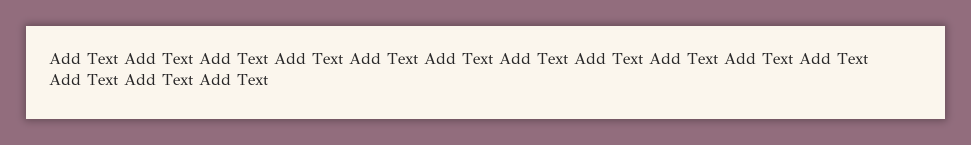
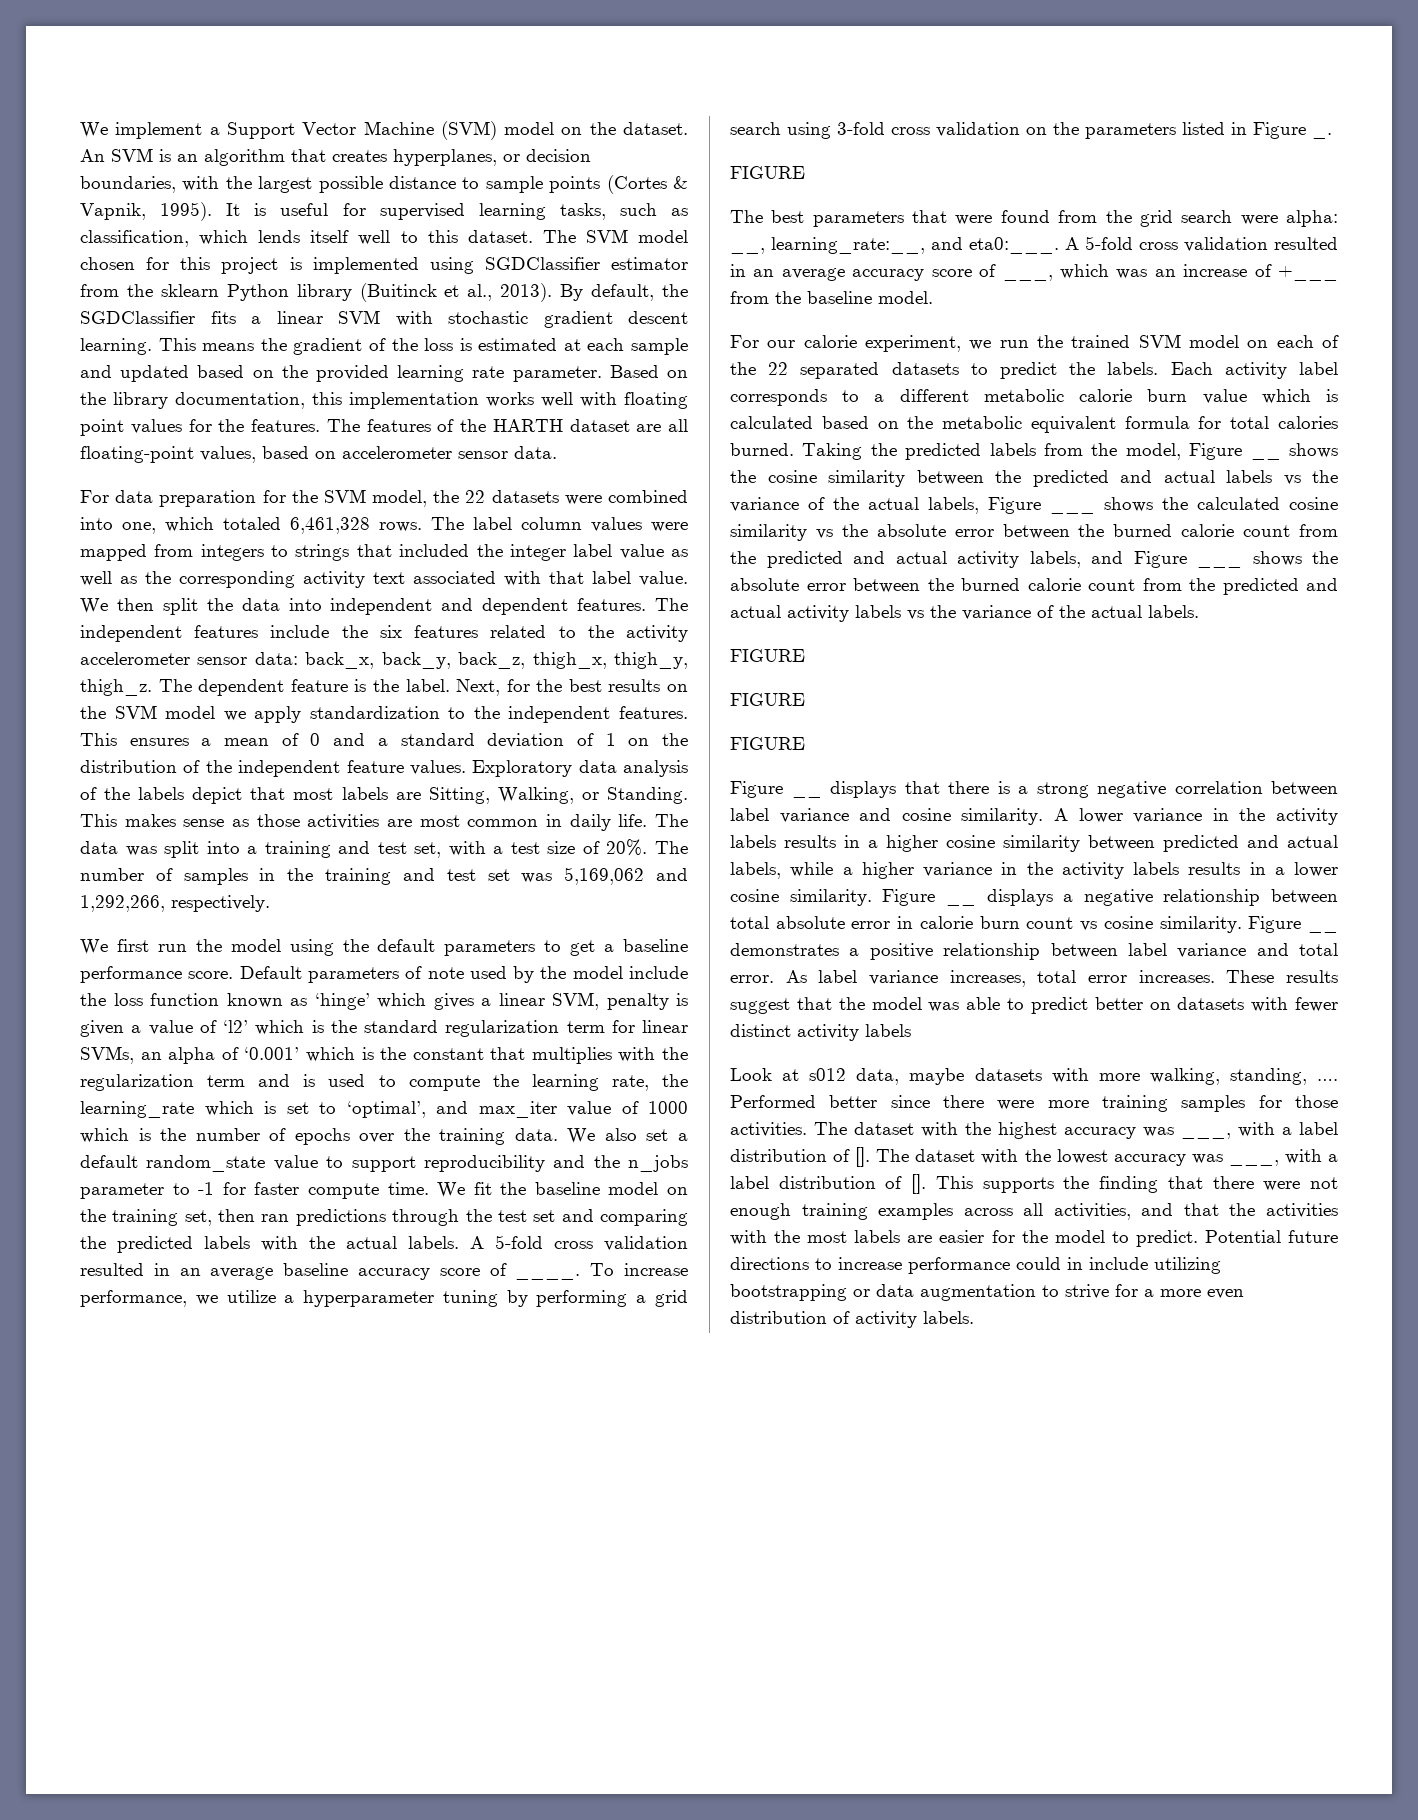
- Add Text Add Text Add Text Add Text Add Text Add Text Add Text Add Text Add Text Add Text Add Text Add Text Add Text Add Text
+ We implement a Support Vector Machine (SVM) model on the dataset. An SVM is an algorithm that creates hyperplanes, or decision boundaries, with the largest possible distance to sample points (Cortes & Vapnik, 1995). It is useful for supervised learning tasks, such as classification, which lends itself well to this dataset. The SVM model chosen for this project is implemented using SGDClassifier estimator from the sklearn Python library (Buitinck et al., 2013). By default, the SGDClassifier fits a linear SVM with stochastic gradient descent learning. This means the gradient of the loss is estimated at each sample and updated based on the provided learning rate parameter. Based on the library documentation, this implementation works well with floating point values for the features. The features of the HARTH dataset are all floating-point values, based on accelerometer sensor data.
+ For data preparation for the SVM model, the 22 datasets were combined into one, which totaled 6,461,328 rows. The label column values were mapped from integers to strings that included the integer label value as well as the corresponding activity text associated with that label value. We then split the data into independent and dependent features. The independent features include the six features related to the activity accelerometer sensor data: back_x, back_y, back_z, thigh_x, thigh_y, thigh_z. The dependent feature is the label. Next, for the best results on the SVM model we apply standardization to the independent features. This ensures a mean of 0 and a standard deviation of 1 on the distribution of the independent feature values. Exploratory data analysis of the labels depict that most labels are Sitting, Walking, or Standing. This makes sense as those activities are most common in daily life. The data was split into a training and test set, with a test size of 20%. The number of samples in the training and test set was 5,169,062 and 1,292,266, respectively.
+ We first run the model using the default parameters to get a baseline performance score. Default parameters of note used by the model include the loss function known as ‘hinge’ which gives a linear SVM, penalty is given a value of ‘l2’ which is the standard regularization term for linear SVMs, an alpha of ‘0.001’ which is the constant that multiplies with the regularization term and is used to compute the learning rate, the learning_rate which is set to ‘optimal’, and max_iter value of 1000 which is the number of epochs over the training data. We also set a default random_state value to support reproducibility and the n_jobs parameter to -1 for faster compute time. We fit the baseline model on the training set, then ran predictions through the test set and comparing the predicted labels with the actual labels. A 5-fold cross validation resulted in an average baseline accuracy score of ____. To increase performance, we utilize a hyperparameter tuning by performing a grid search using 3-fold cross validation on the parameters listed in Figure _.
+ FIGURE
+ The best parameters that were found from the grid search were alpha: __, learning_rate:__, and eta0:___. A 5-fold cross validation resulted in an average accuracy score of ___, which was an increase of +___ from the baseline model.
+ For our calorie experiment, we run the trained SVM model on each of the 22 separated datasets to predict the labels. Each activity label corresponds to a different metabolic calorie burn value which is calculated based on the metabolic equivalent formula for total calories burned. Taking the predicted labels from the model, Figure __ shows the cosine similarity between the predicted and actual labels vs the variance of the actual labels, Figure ___ shows the calculated cosine similarity vs the absolute error between the burned calorie count from the predicted and actual activity labels, and Figure ___ shows the absolute error between the burned calorie count from the predicted and actual activity labels vs the variance of the actual labels.
+ FIGURE
+ FIGURE
+ FIGURE
+ Figure __ displays that there is a strong negative correlation between label variance and cosine similarity. A lower variance in the activity labels results in a higher cosine similarity between predicted and actual labels, while a higher variance in the activity labels results in a lower cosine similarity. Figure __ displays a negative relationship between total absolute error in calorie burn count vs cosine similarity. Figure __ demonstrates a positive relationship between label variance and total error. As label variance increases, total error increases. These results suggest that the model was able to predict better on datasets with fewer distinct activity labels
+ Look at s012 data, maybe datasets with more walking, standing, …. Performed better since there were more training samples for those activities. The dataset with the highest accuracy was ___, with a label distribution of []. The dataset with the lowest accuracy was ___, with a label distribution of []. This supports the finding that there were not enough training examples across all activities, and that the activities with the most labels are easier for the model to predict. Potential future directions to increase performance could in include utilizing bootstrapping or data augmentation to strive for a more even distribution of activity labels.

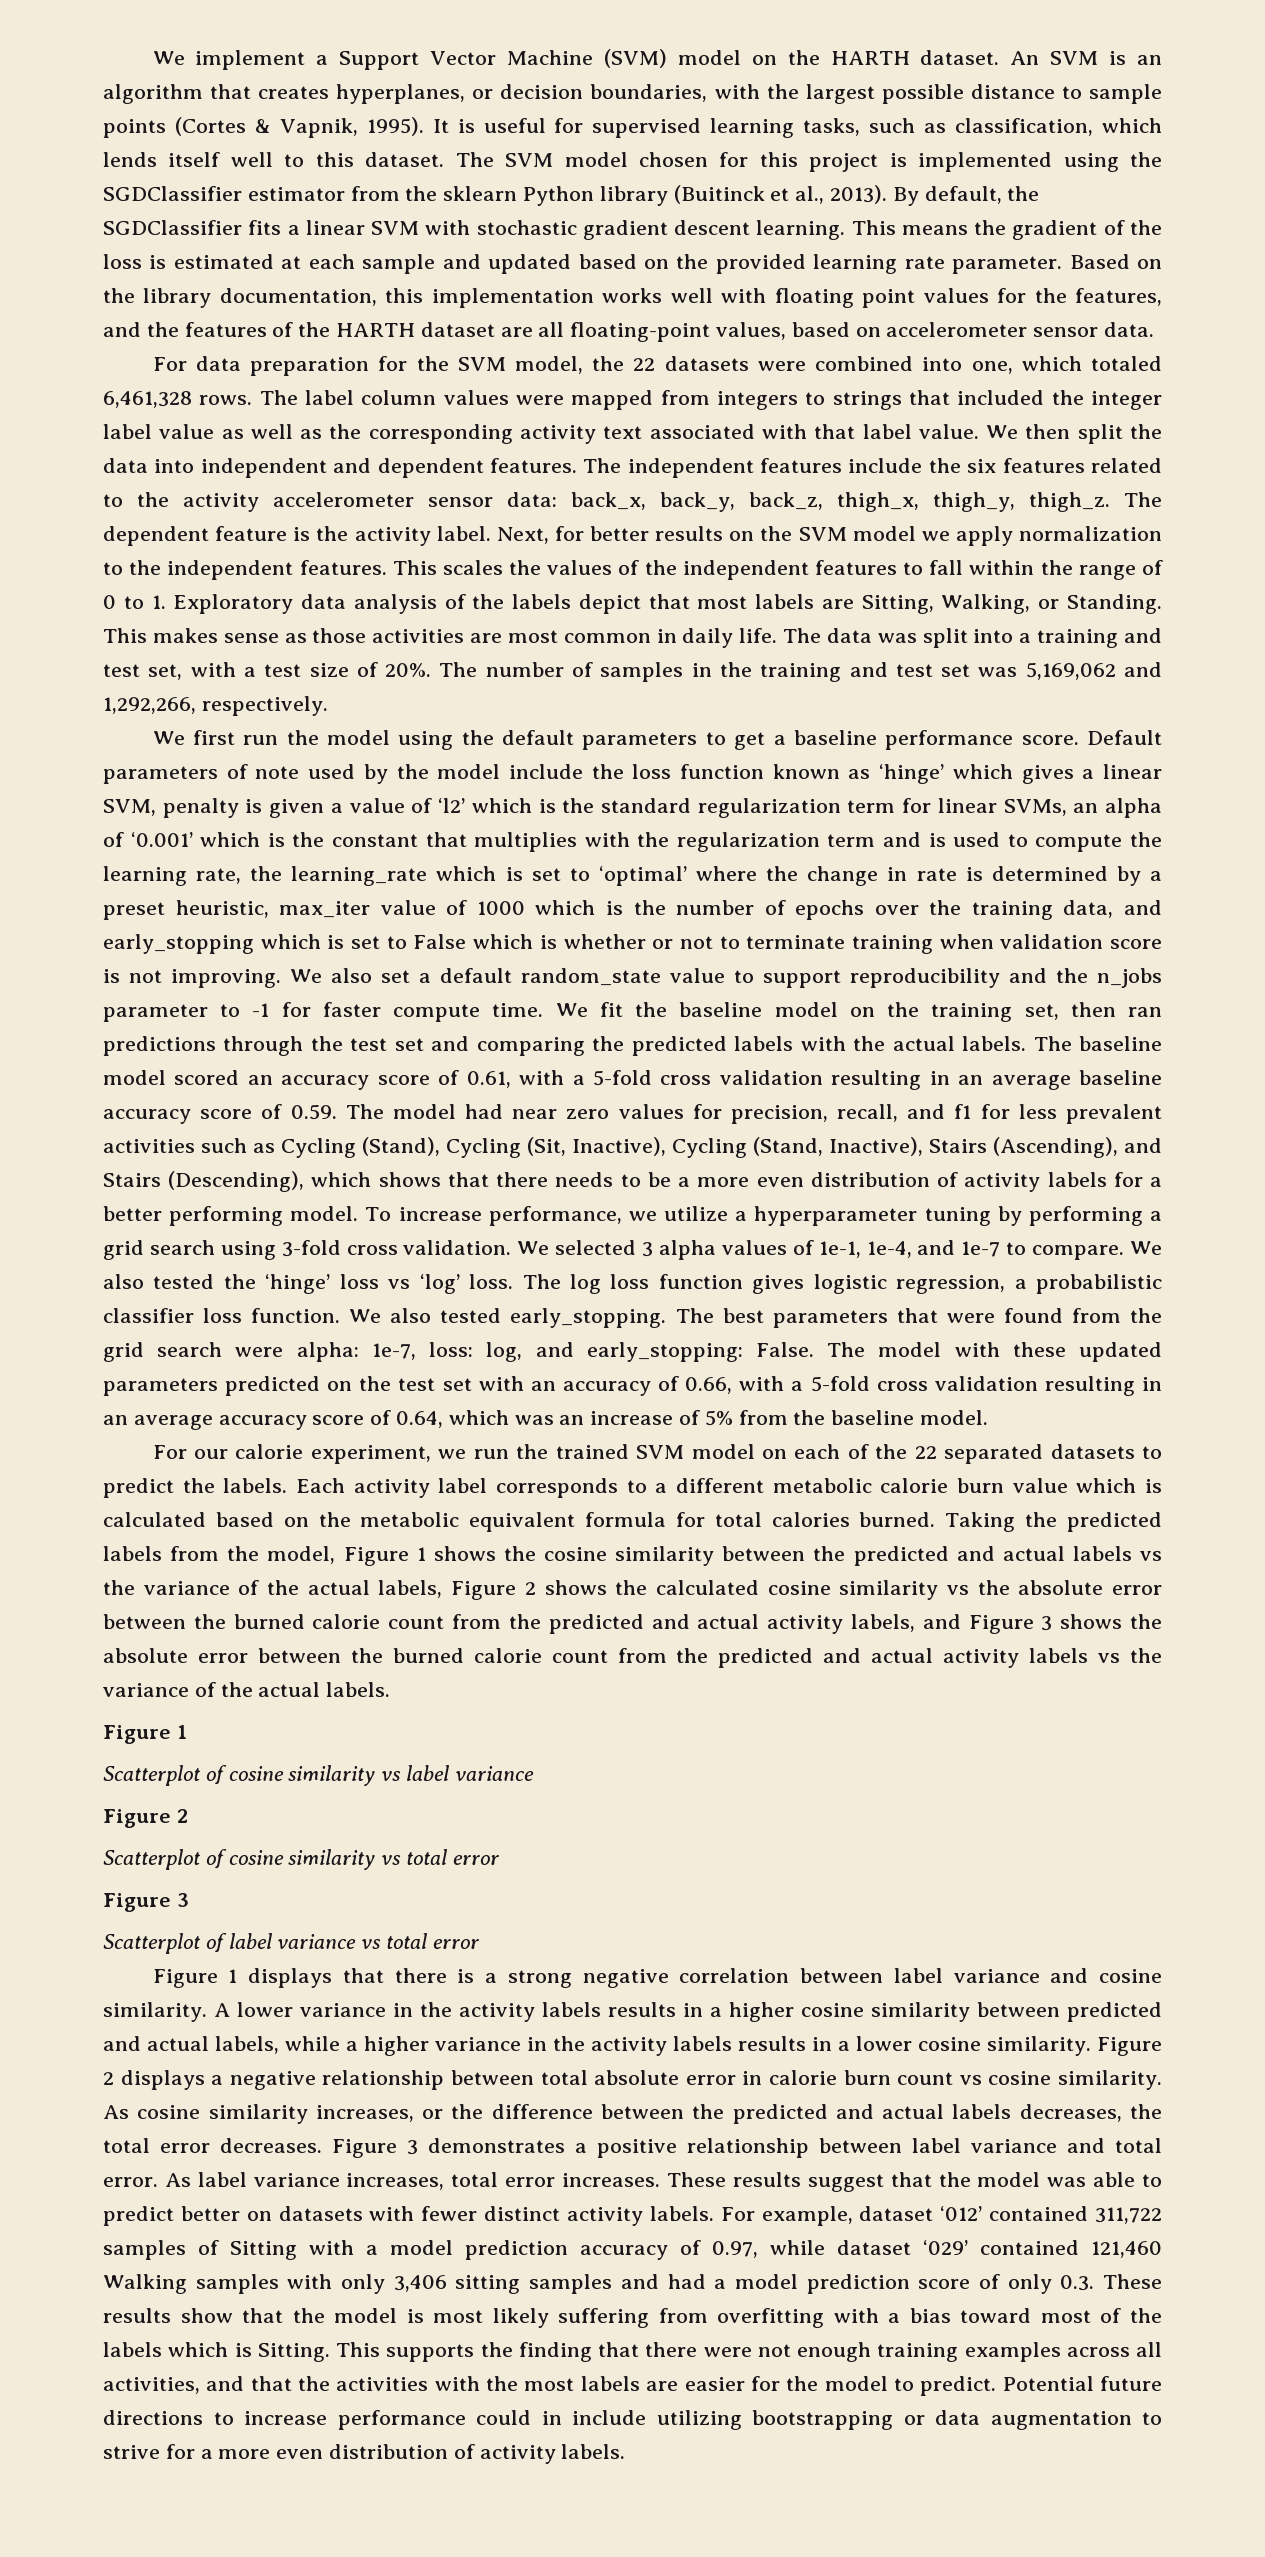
- We implement a Support Vector Machine (SVM) model on the dataset.
+ We implement a Support Vector Machine (SVM) model on the HARTH dataset.
- The SVM model chosen for this project is implemented using SGDClassifier estimator from the sklearn Python library (Buitinck et al., 2013).
+ The SVM model chosen for this project is implemented using the SGDClassifier estimator from the sklearn Python library (Buitinck et al., 2013).
- Based on the library documentation, this implementation works well with floating point values for the features. The features of the HARTH dataset are all floating-point values, based on accelerometer sensor data.
+ Based on the library documentation, this implementation works well with floating point values for the features, and the features of the HARTH dataset are all floating-point values, based on accelerometer sensor data.
- The dependent feature is the label.
+ The dependent feature is the activity label.
- Next, for the best results on the SVM model we apply standardization to the independent features.
+ Next, for better results on the SVM model we apply normalization to the independent features.
- This ensures a mean of 0 and a standard deviation of 1 on the distribution of the independent feature values. Exploratory data analysis of the labels depict that most labels are Sitting, Walking, or Standing.
+ This scales the values of the independent features to fall within the range of 0 to 1. Exploratory data analysis of the labels depict that most labels are Sitting, Walking, or Standing.
- Default parameters of note used by the model include the loss function known as ‘hinge’ which gives a linear SVM, penalty is given a value of ‘l2’ which is the standard regularization term for linear SVMs, an alpha of ‘0.001’ which is the constant that multiplies with the regularization term and is used to compute the learning rate, the learning_rate which is set to ‘optimal’, and max_iter value of 1000 which is the number of epochs over the training data.
+ Default parameters of note used by the model include the loss function known as ‘hinge’ which gives a linear SVM, penalty is given a value of ‘l2’ which is the standard regularization term for linear SVMs, an alpha of ‘0.001’ which is the constant that multiplies with the regularization term and is used to compute the learning rate, the learning_rate which is set to ‘optimal’ where the change in rate is determined by a preset heuristic, max_iter value of 1000 which is the number of epochs over the training data, and early_stopping which is set to False which is whether or not to terminate training when validation score is not improving.
- A 5-fold cross validation resulted in an average baseline accuracy score of ____.
+ The baseline model scored an accuracy score of 0.61, with a 5-fold cross validation resulting in an average baseline accuracy score of 0.59. The model had near zero values for precision, recall, and f1 for less prevalent activities such as Cycling (Stand), Cycling (Sit, Inactive), Cycling (Stand, Inactive), Stairs (Ascending), and Stairs (Descending), which shows that there needs to be a more even distribution of activity labels for a better performing model.
- To increase performance, we utilize a hyperparameter tuning by performing a grid search using 3-fold cross validation on the parameters listed in Figure _.
- FIGURE
- The best parameters that were found from the grid search were alpha: __, learning_rate:__, and eta0:___. A 5-fold cross validation resulted in an average accuracy score of ___, which was an increase of +___ from the baseline model.
+ To increase performance, we utilize a hyperparameter tuning by performing a grid search using 3-fold cross validation. We selected 3 alpha values of 1e-1, 1e-4, and 1e-7 to compare. We also tested the ‘hinge’ loss vs ‘log’ loss. The log loss function gives logistic regression, a probabilistic classifier loss function. We also tested early_stopping. The best parameters that were found from the grid search were alpha: 1e-7, loss: log, and early_stopping: False. The model with these updated parameters predicted on the test set with an accuracy of 0.66, with a 5-fold cross validation resulting in an average accuracy score of 0.64, which was an increase of 5% from the baseline model.
- Taking the predicted labels from the model, Figure __ shows the cosine similarity between the predicted and actual labels vs the variance of the actual labels, Figure ___ shows the calculated cosine similarity vs the absolute error between the burned calorie count from the predicted and actual activity labels, and Figure ___ shows the absolute error between the burned calorie count from the predicted and actual activity labels vs the variance of the actual labels.
- FIGURE
- FIGURE
- FIGURE
- Figure __ displays that there is a strong negative correlation between label variance and cosine similarity.
+ Taking the predicted labels from the model, Figure 1 shows the cosine similarity between the predicted and actual labels vs the variance of the actual labels, Figure 2 shows the calculated cosine similarity vs the absolute error between the burned calorie count from the predicted and actual activity labels, and Figure 3 shows the absolute error between the burned calorie count from the predicted and actual activity labels vs the variance of the actual labels.
+ Figure 1
+ Scatterplot of cosine similarity vs label variance
+ Figure 2
+ Scatterplot of cosine similarity vs total error
+ Figure 3
+ Scatterplot of label variance vs total error
+ Figure 1 displays that there is a strong negative correlation between label variance and cosine similarity.
- Figure __ displays a negative relationship between total absolute error in calorie burn count vs cosine similarity.
+ Figure 2 displays a negative relationship between total absolute error in calorie burn count vs cosine similarity.
- Figure __ demonstrates a positive relationship between label variance and total error.
+ As cosine similarity increases, or the difference between the predicted and actual labels decreases, the total error decreases. Figure 3 demonstrates a positive relationship between label variance and total error.
- These results suggest that the model was able to predict better on datasets with fewer distinct activity labels
- Look at s012 data, maybe datasets with more walking, standing, …. Performed better since there were more training samples for those activities. The dataset with the highest accuracy was ___, with a label distribution of []. The dataset with the lowest accuracy was ___, with a label distribution of [].
+ These results suggest that the model was able to predict better on datasets with fewer distinct activity labels. For example, dataset ‘012’ contained 311,722 samples of Sitting with a model prediction accuracy of 0.97, while dataset ‘029’ contained 121,460 Walking samples with only 3,406 sitting samples and had a model prediction score of only 0.3. These results show that the model is most likely suffering from overfitting with a bias toward most of the labels which is Sitting.

